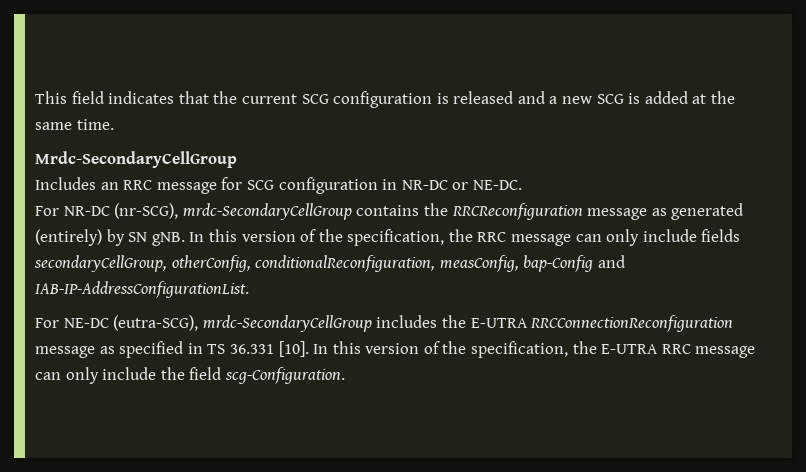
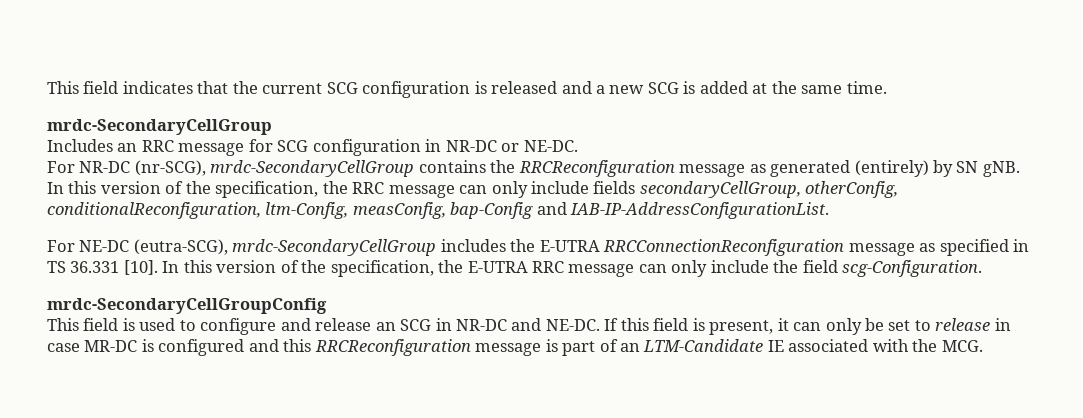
  This field indicates that the current SCG configuration is released and a new SCG is added at the same time.
- Mrdc-SecondaryCellGroup
+ mrdc-SecondaryCellGroup
- In this version of the specification, the RRC message can only include fields secondaryCellGroup, otherConfig, conditionalReconfiguration, measConfig, bap-Config and IAB-IP-AddressConfigurationList.
+ In this version of the specification, the RRC message can only include fields secondaryCellGroup, otherConfig, conditionalReconfiguration, ltm-Config, measConfig, bap-Config and IAB-IP-AddressConfigurationList.
+ mrdc-SecondaryCellGroupConfig
+ This field is used to configure and release an SCG in NR-DC and NE-DC. If this field is present, it can only be set to release in case MR-DC is configured and this RRCReconfiguration message is part of an LTM-Candidate IE associated with the MCG.

